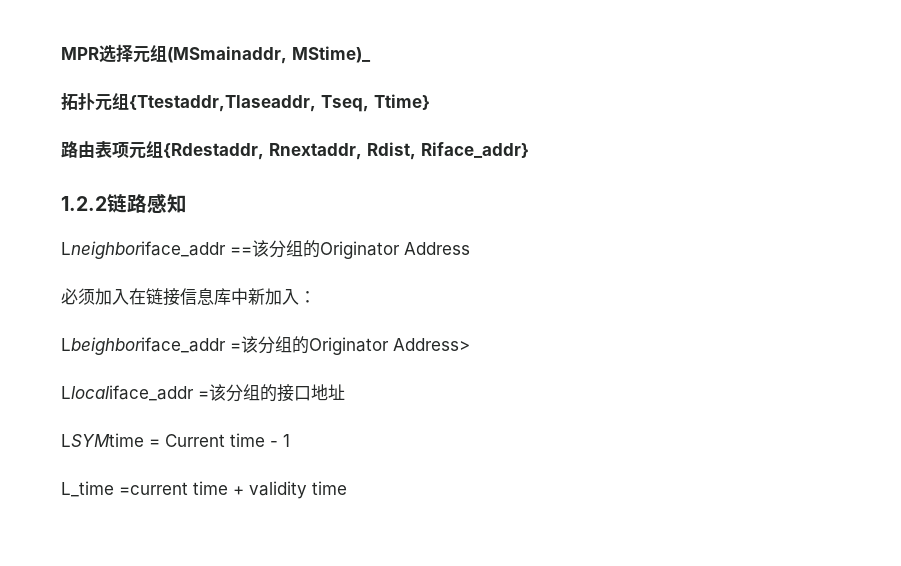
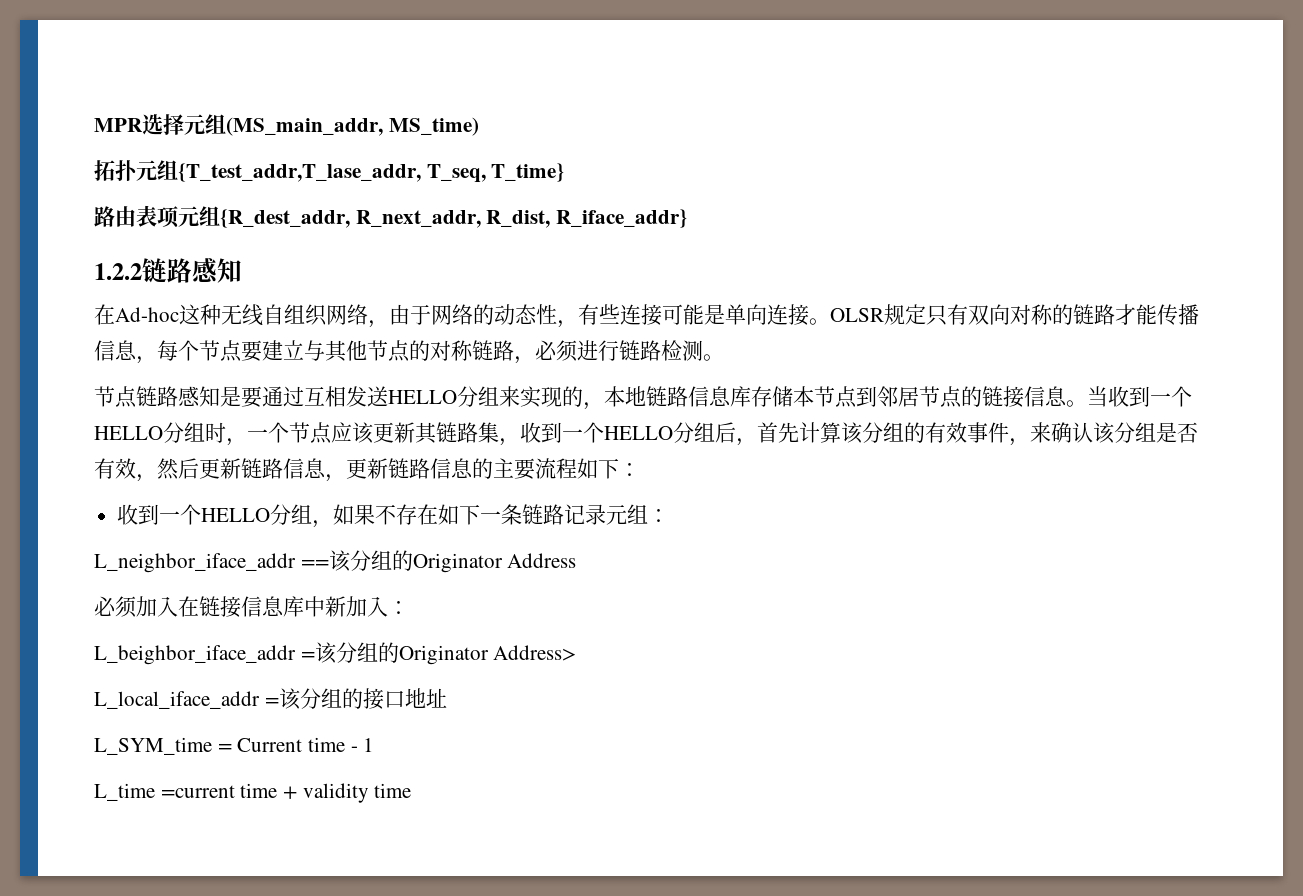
- MPR选择元组(MSmainaddr, MStime)_
+ MPR选择元组(MS_main_addr, MS_time)
- 拓扑元组{Ttestaddr,Tlaseaddr, Tseq, Ttime}
+ 拓扑元组{T_test_addr,T_lase_addr, T_seq, T_time}
- 路由表项元组{Rdestaddr, Rnextaddr, Rdist, Riface_addr}
+ 路由表项元组{R_dest_addr, R_next_addr, R_dist, R_iface_addr}
- Lneighboriface_addr ==该分组的Originator Address
+ 在Ad-hoc这种无线自组织网络，由于网络的动态性，有些连接可能是单向连接。OLSR规定只有双向对称的链路才能传播信息，每个节点要建立与其他节点的对称链路，必须进行链路检测。
+ 节点链路感知是要通过互相发送HELLO分组来实现的，本地链路信息库存储本节点到邻居节点的链接信息。当收到一个HELLO分组时，一个节点应该更新其链路集，收到一个HELLO分组后，首先计算该分组的有效事件，来确认该分组是否有效，然后更新链路信息，更新链路信息的主要流程如下：
+ 收到一个HELLO分组，如果不存在如下一条链路记录元组：
+ L_neighbor_iface_addr ==该分组的Originator Address
- Lbeighboriface_addr =该分组的Originator Address>
+ L_beighbor_iface_addr =该分组的Originator Address>
- Llocaliface_addr =该分组的接口地址
+ L_local_iface_addr =该分组的接口地址
- LSYMtime = Current time - 1
+ L_SYM_time = Current time - 1

